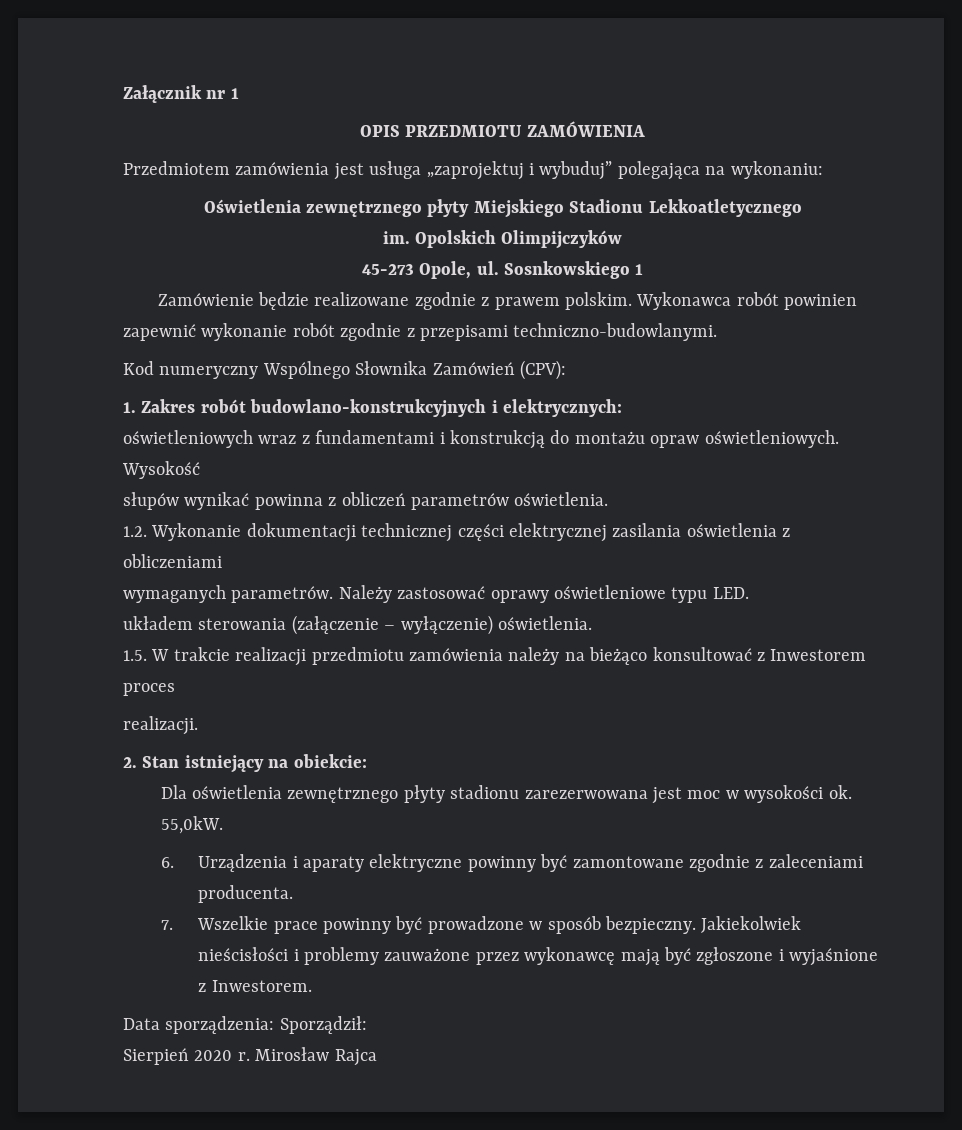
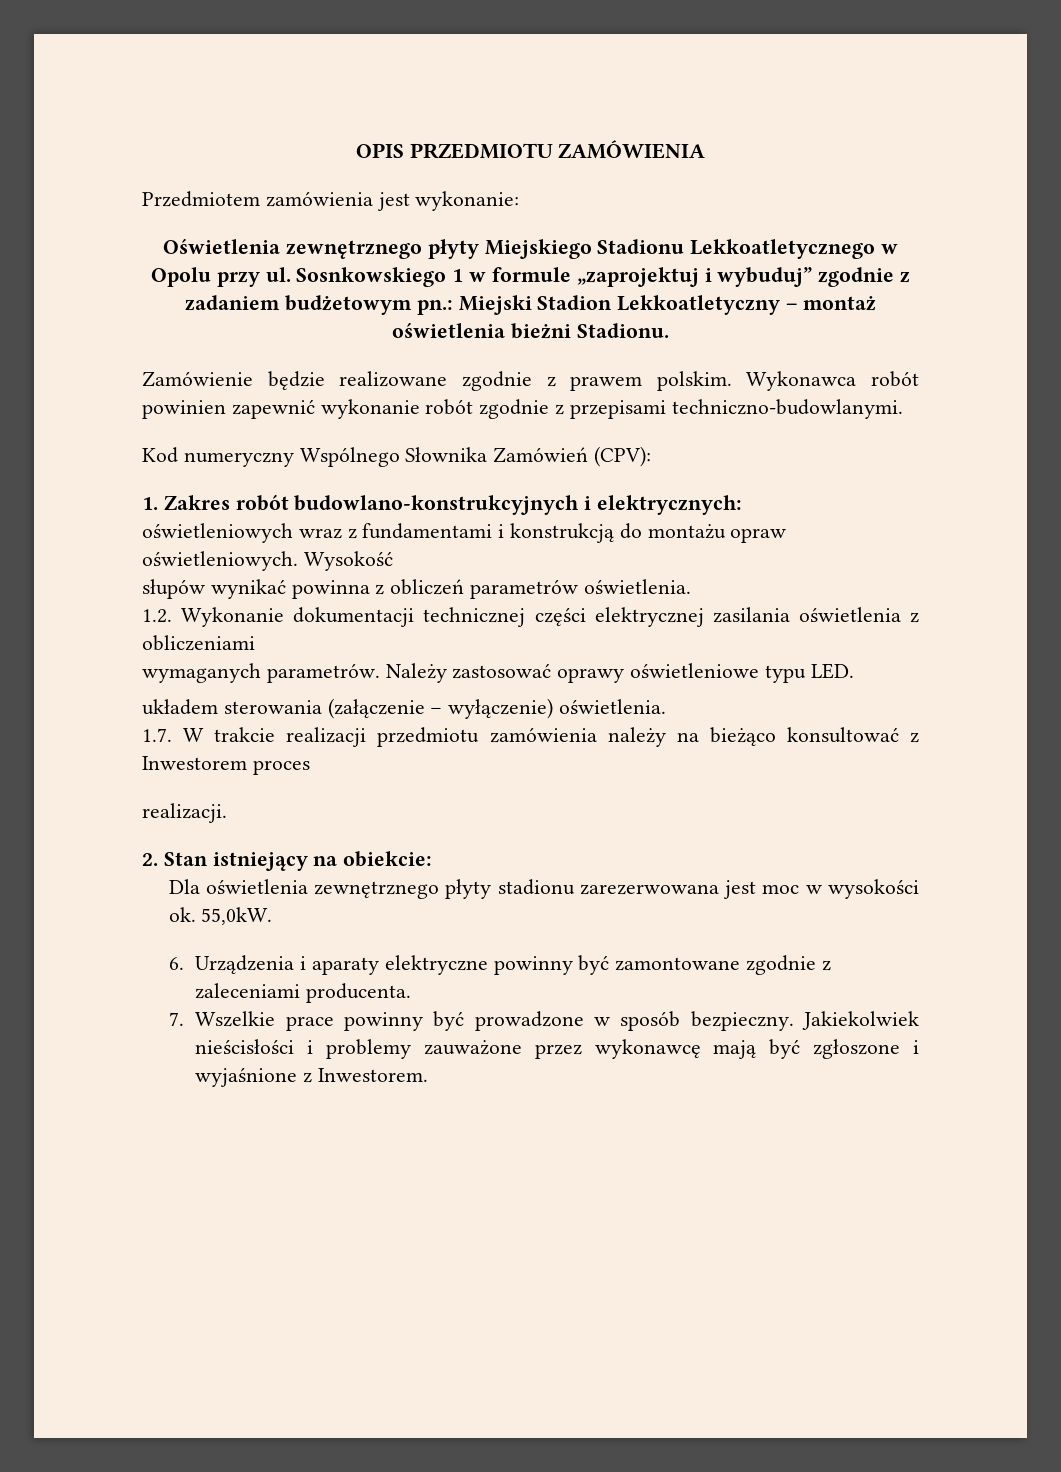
- Załącznik nr 1
- Przedmiotem zamówienia jest usługa „zaprojektuj i wybuduj” polegająca na wykonaniu:
+ Przedmiotem zamówienia jest wykonanie:
- Oświetlenia zewnętrznego płyty Miejskiego Stadionu Lekkoatletycznego
- im. Opolskich Olimpijczyków
- 45-273 Opole, ul. Sosnkowskiego 1
+ Oświetlenia zewnętrznego płyty Miejskiego Stadionu Lekkoatletycznego w Opolu przy ul. Sosnkowskiego 1 w formule „zaprojektuj i wybuduj” zgodnie z zadaniem budżetowym pn.: Miejski Stadion Lekkoatletyczny – montaż oświetlenia bieżni Stadionu.
- 1.5. W trakcie realizacji przedmiotu zamówienia należy na bieżąco konsultować z Inwestorem proces
+ 1.7. W trakcie realizacji przedmiotu zamówienia należy na bieżąco konsultować z Inwestorem proces
- Data sporządzenia: Sporządził:
- Sierpień 2020 r. Mirosław Rajca

